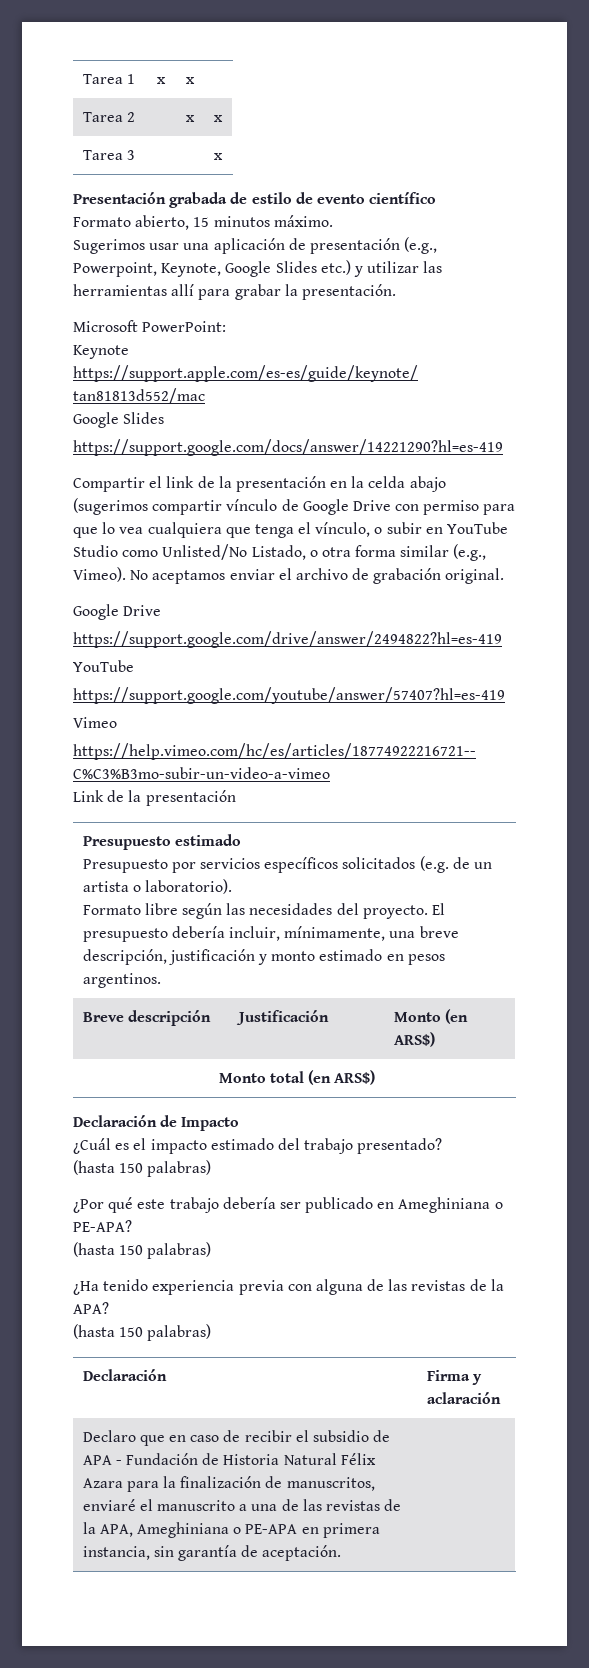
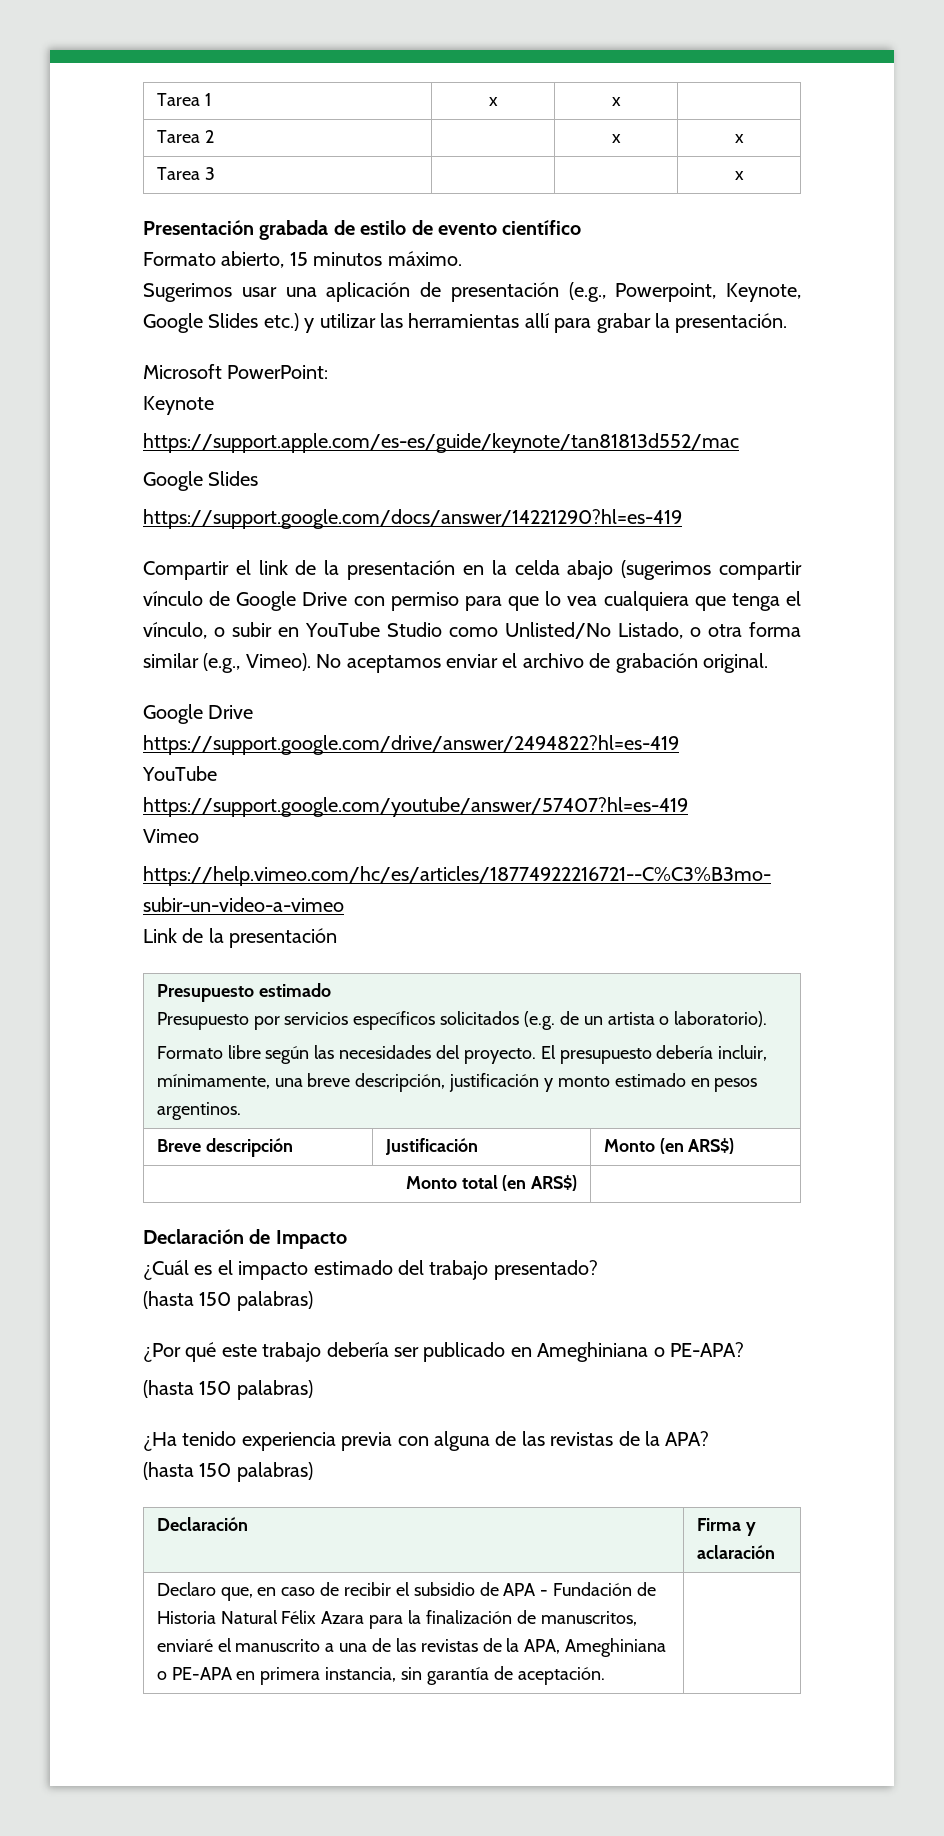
- Declaro que en caso de recibir el subsidio de APA - Fundación de Historia Natural Félix Azara para la finalización de manuscritos, enviaré el manuscrito a una de las revistas de la APA, Ameghiniana o PE-APA en primera instancia, sin garantía de aceptación.
+ Declaro que, en caso de recibir el subsidio de APA - Fundación de Historia Natural Félix Azara para la finalización de manuscritos, enviaré el manuscrito a una de las revistas de la APA, Ameghiniana o PE-APA en primera instancia, sin garantía de aceptación.

